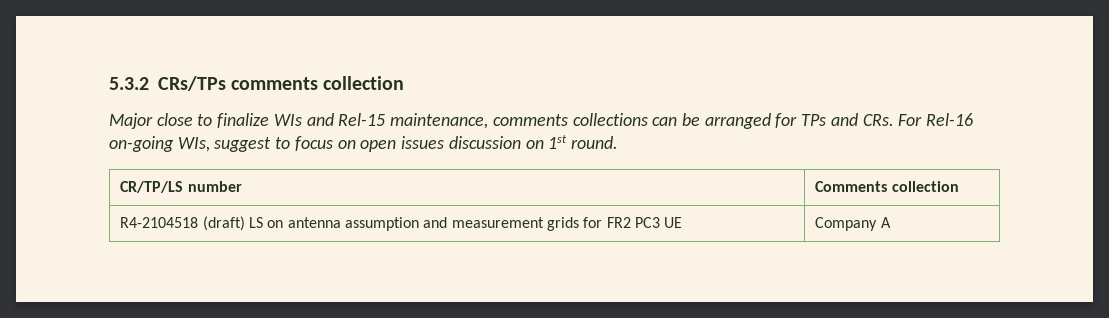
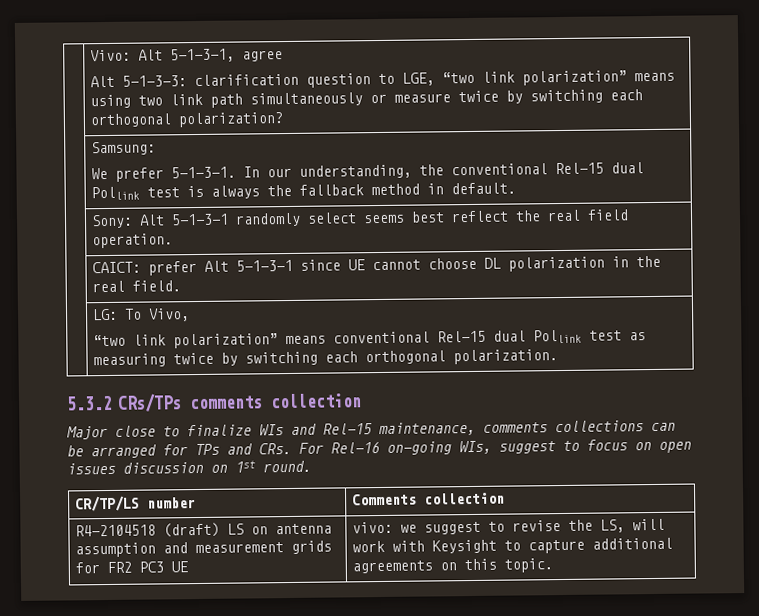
+ | Vivo: Alt 5-1-3-1, agree
+ Alt 5-1-3-3: clarification question to LGE, “two link polarization” means using two link path simultaneously or measure twice by switching each orthogonal polarization?
+ | Samsung:
+ We prefer 5-1-3-1. In our understanding, the conventional Rel-15 dual Pollink test is always the fallback method in default.
+ | Sony: Alt 5-1-3-1 randomly select seems best reflect the real field operation.
+ | CAICT: prefer Alt 5-1-3-1 since UE cannot choose DL polarization in the real field.
+ | LG: To Vivo,
+ “two link polarization” means conventional Rel-15 dual Pollink test as measuring twice by switching each orthogonal polarization.
- R4-2104518 (draft) LS on antenna assumption and measurement grids for FR2 PC3 UE | Company A
+ R4-2104518 (draft) LS on antenna assumption and measurement grids for FR2 PC3 UE | vivo: we suggest to revise the LS, will work with Keysight to capture additional agreements on this topic.

